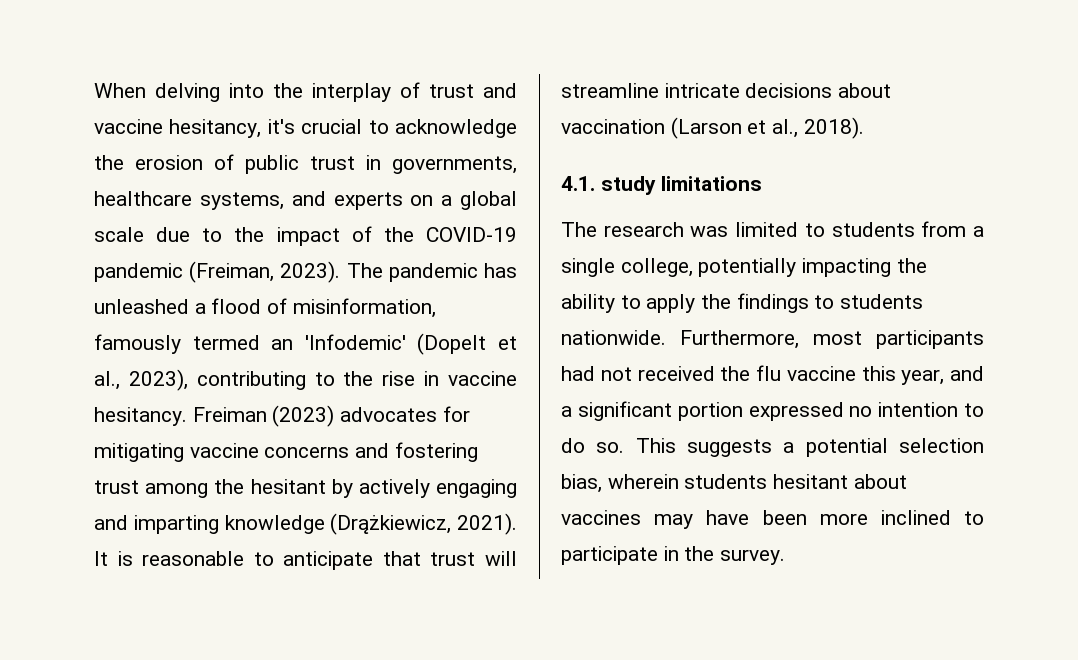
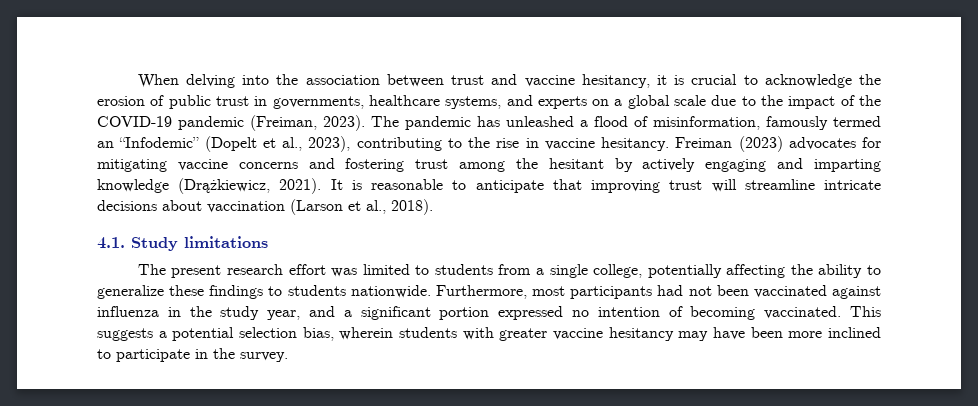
- When delving into the interplay of trust and vaccine hesitancy, it's crucial to acknowledge the erosion of public trust in governments, healthcare systems, and experts on a global scale due to the impact of the COVID-19 pandemic (Freiman, 2023).
+ When delving into the association between trust and vaccine hesitancy, it is crucial to acknowledge the erosion of public trust in governments, healthcare systems, and experts on a global scale due to the impact of the COVID-19 pandemic (Freiman, 2023).
- The pandemic has unleashed a flood of misinformation, famously termed an 'Infodemic' (Dopelt et al., 2023), contributing to the rise in vaccine hesitancy.
+ The pandemic has unleashed a flood of misinformation, famously termed an “Infodemic” (Dopelt et al., 2023), contributing to the rise in vaccine hesitancy.
- It is reasonable to anticipate that trust will streamline intricate decisions about vaccination (Larson et al., 2018).
+ It is reasonable to anticipate that improving trust will streamline intricate decisions about vaccination (Larson et al., 2018).
- 4.1. study limitations
+ 4.1. Study limitations
- The research was limited to students from a single college, potentially impacting the ability to apply the findings to students nationwide.
+ The present research effort was limited to students from a single college, potentially affecting the ability to generalize these findings to students nationwide.
- Furthermore, most participants had not received the flu vaccine this year, and a significant portion expressed no intention to do so.
+ Furthermore, most participants had not been vaccinated against influenza in the study year, and a significant portion expressed no intention of becoming vaccinated.
- This suggests a potential selection bias, wherein students hesitant about vaccines may have been more inclined to participate in the survey.
+ This suggests a potential selection bias, wherein students with greater vaccine hesitancy may have been more inclined to participate in the survey.

